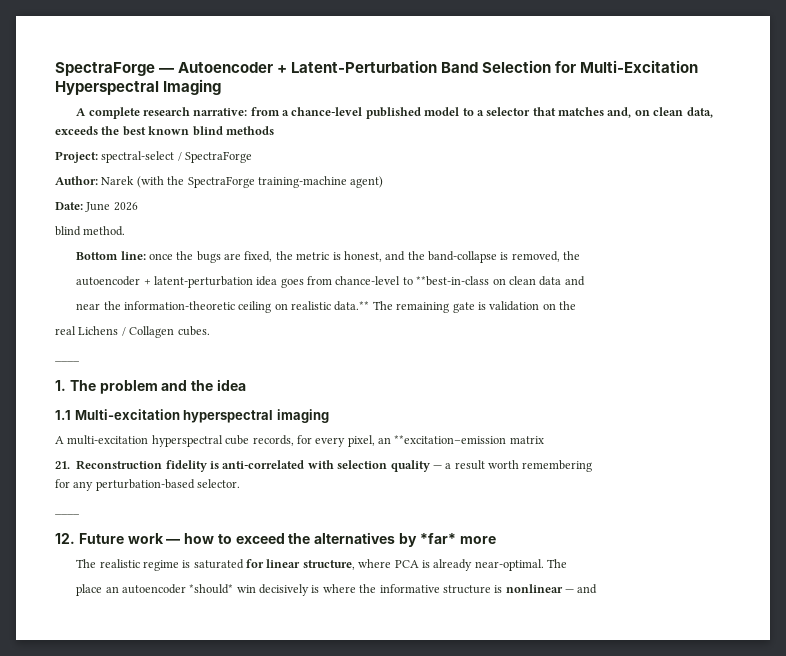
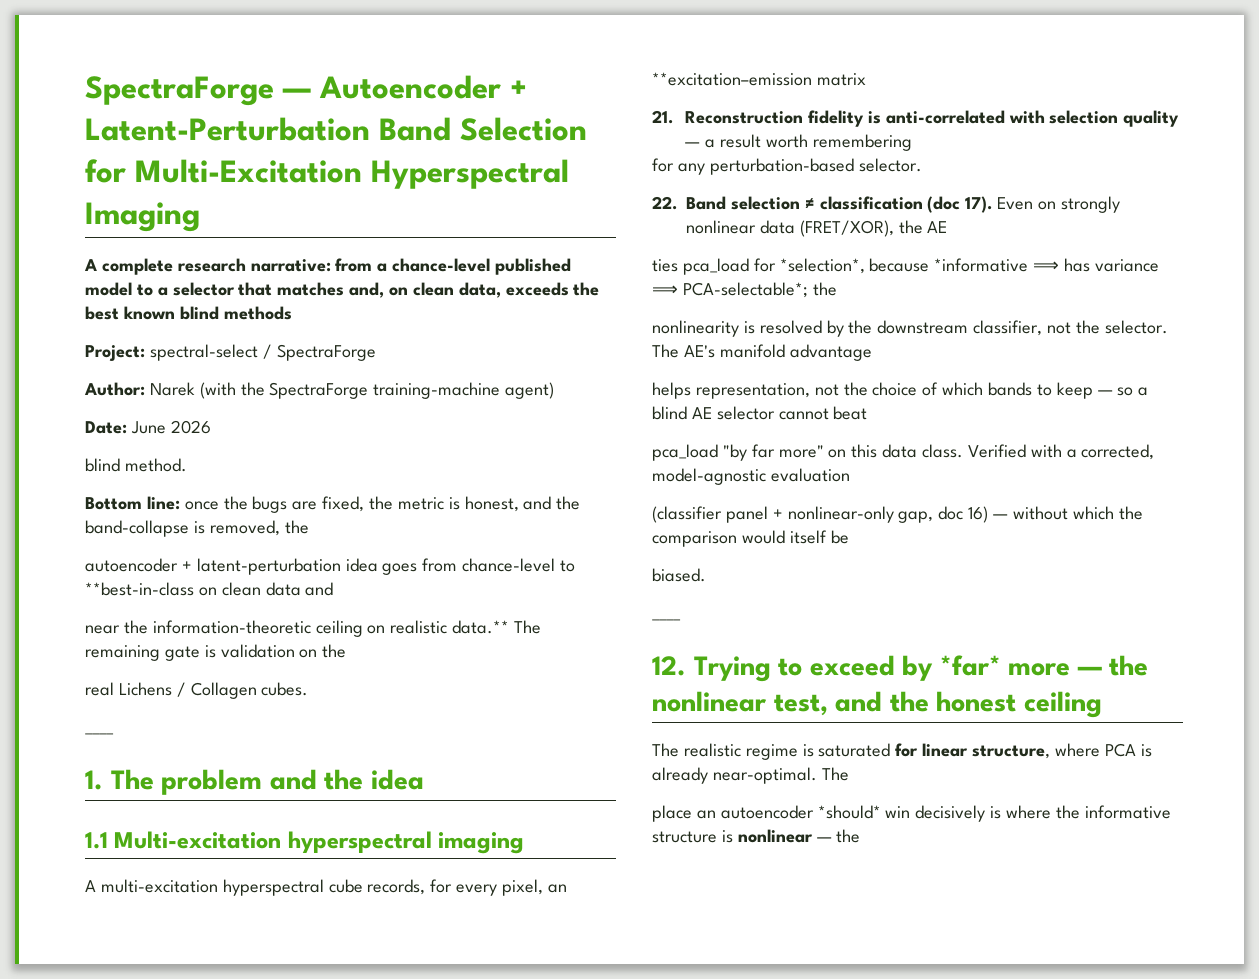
  for any perturbation-based selector.
+ 22. Band selection ≠ classification (doc 17). Even on strongly nonlinear data (FRET/XOR), the AE
+ ties pca_load for *selection*, because *informative ⟹ has variance ⟹ PCA-selectable*; the
+ nonlinearity is resolved by the downstream classifier, not the selector. The AE's manifold advantage
+ helps representation, not the choice of which bands to keep — so a blind AE selector cannot beat
+ pca_load "by far more" on this data class. Verified with a corrected, model-agnostic evaluation
+ (classifier panel + nonlinear-only gap, doc 16) — without which the comparison would itself be
+ biased.
  ____
- 12. Future work — how to exceed the alternatives by *far* more
+ 12. Trying to exceed by *far* more — the nonlinear test, and the honest ceiling
- place an autoencoder *should* win decisively is where the informative structure is nonlinear — and
+ place an autoencoder *should* win decisively is where the informative structure is nonlinear — the

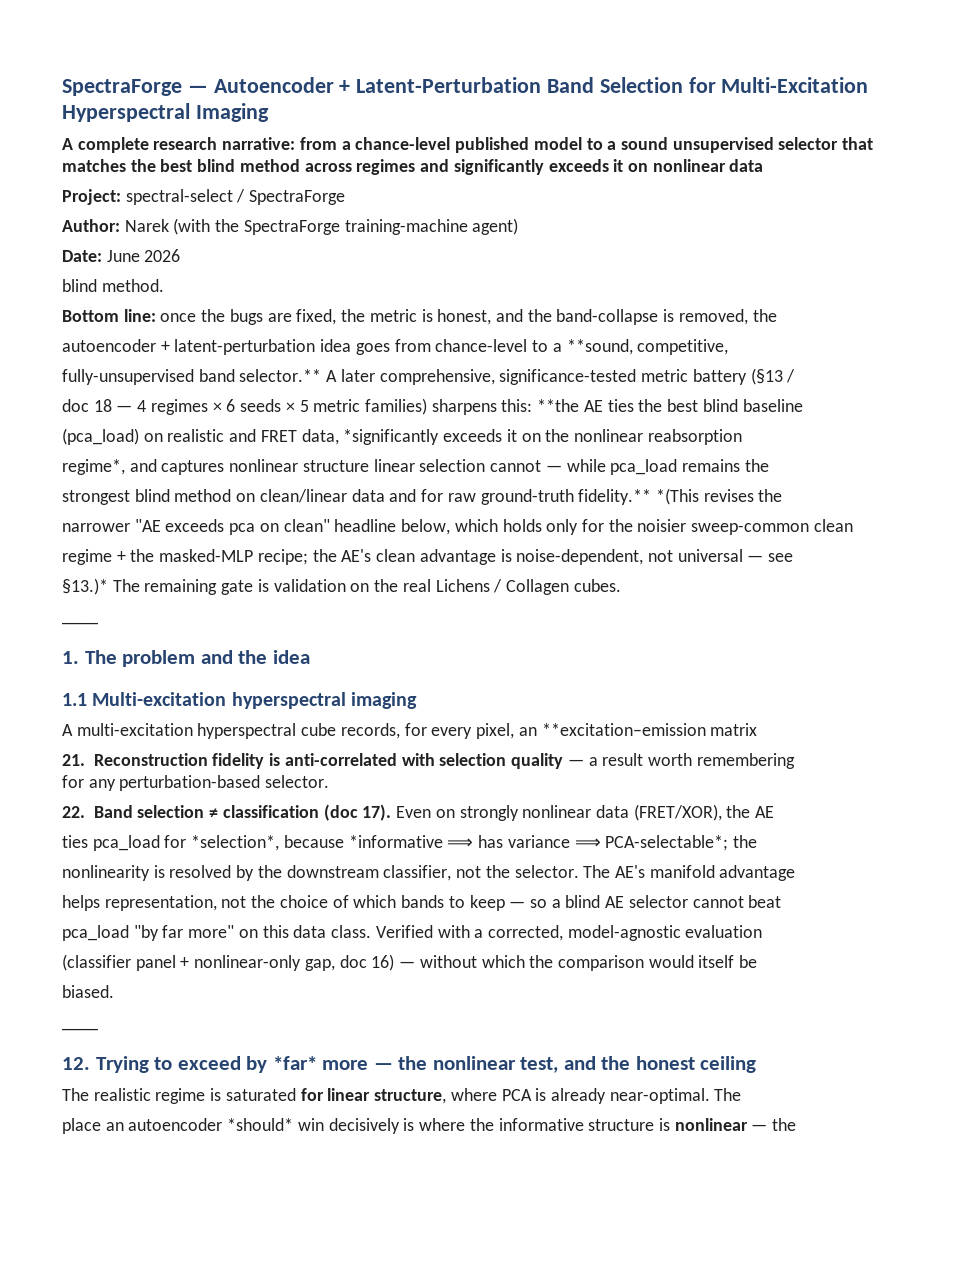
- A complete research narrative: from a chance-level published model to a selector that matches and, on clean data, exceeds the best known blind methods
+ A complete research narrative: from a chance-level published model to a sound unsupervised selector that matches the best blind method across regimes and significantly exceeds it on nonlinear data
- autoencoder + latent-perturbation idea goes from chance-level to **best-in-class on clean data and
- near the information-theoretic ceiling on realistic data.** The remaining gate is validation on the
- real Lichens / Collagen cubes.
+ autoencoder + latent-perturbation idea goes from chance-level to a **sound, competitive,
+ fully-unsupervised band selector.** A later comprehensive, significance-tested metric battery (§13 /
+ doc 18 — 4 regimes × 6 seeds × 5 metric families) sharpens this: **the AE ties the best blind baseline
+ (pca_load) on realistic and FRET data, *significantly exceeds it on the nonlinear reabsorption
+ regime*, and captures nonlinear structure linear selection cannot — while pca_load remains the
+ strongest blind method on clean/linear data and for raw ground-truth fidelity.** *(This revises the
+ narrower "AE exceeds pca on clean" headline below, which holds only for the noisier sweep-common clean
+ regime + the masked-MLP recipe; the AE's clean advantage is noise-dependent, not universal — see
+ §13.)* The remaining gate is validation on the real Lichens / Collagen cubes.

